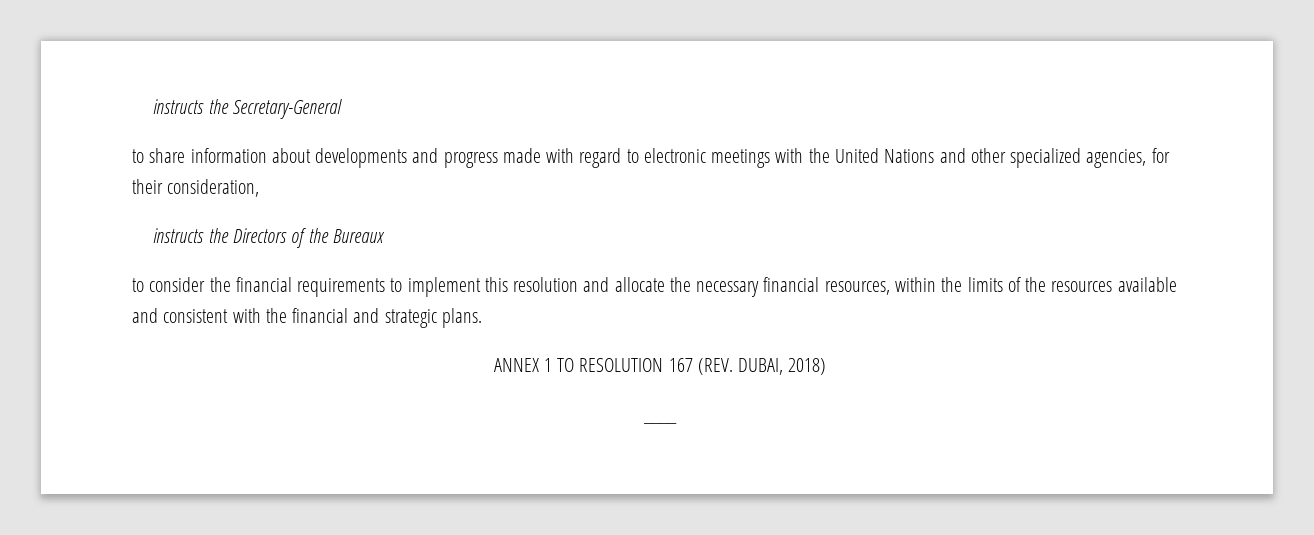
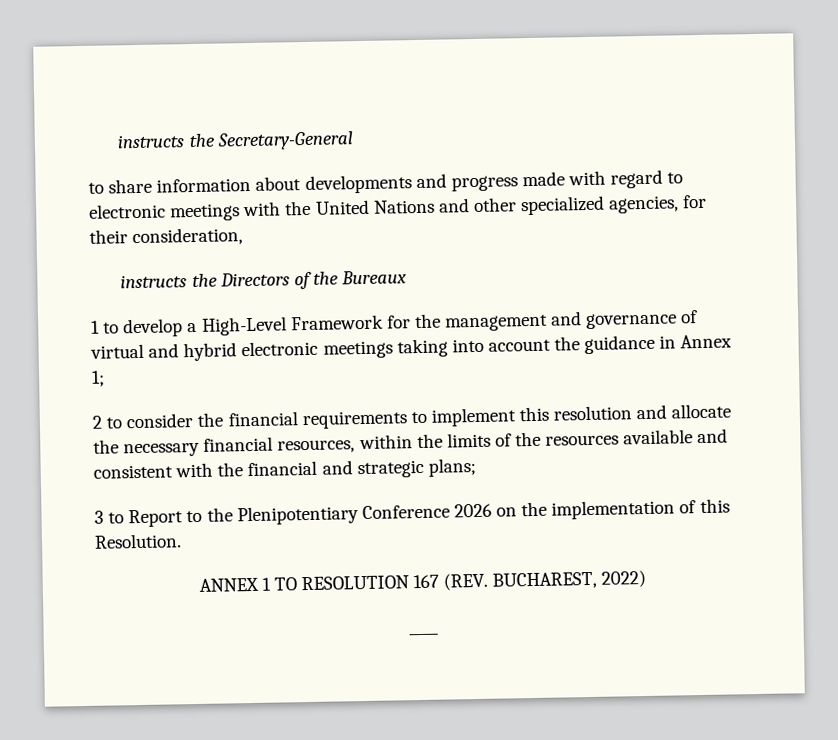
- to consider the financial requirements to implement this resolution and allocate the necessary financial resources, within the limits of the resources available and consistent with the financial and strategic plans.
+ 1 to develop a High-Level Framework for the management and governance of virtual and hybrid electronic meetings taking into account the guidance in Annex 1;
+ 2 to consider the financial requirements to implement this resolution and allocate the necessary financial resources, within the limits of the resources available and consistent with the financial and strategic plans;
+ 3 to Report to the Plenipotentiary Conference 2026 on the implementation of this Resolution.
- ANNEX 1 TO RESOLUTION 167 (REV. DUBAI, 2018)
+ ANNEX 1 TO RESOLUTION 167 (REV. BUCHAREST, 2022)

